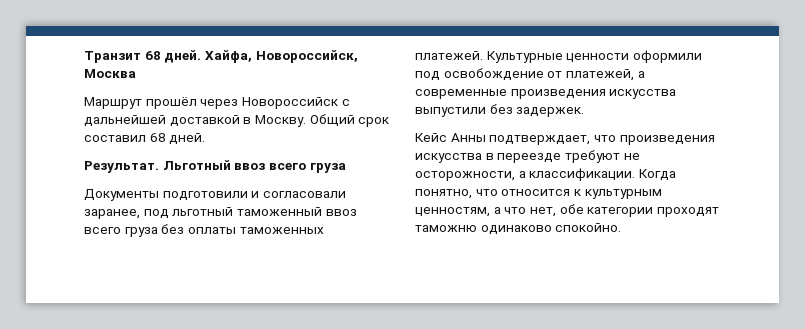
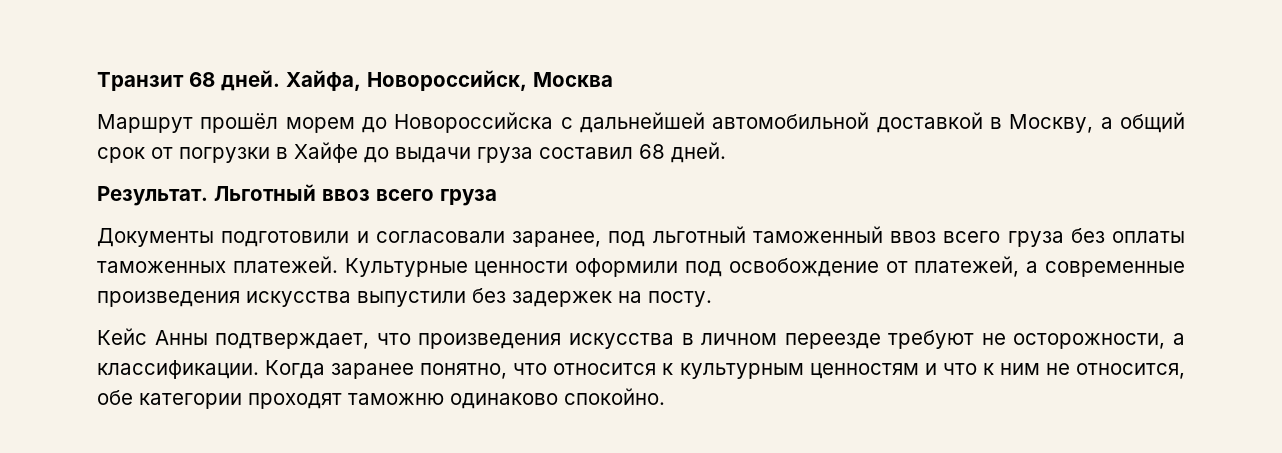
- Маршрут прошёл через Новороссийск с дальнейшей доставкой в Москву. Общий срок составил 68 дней.
+ Маршрут прошёл морем до Новороссийска с дальнейшей автомобильной доставкой в Москву, а общий срок от погрузки в Хайфе до выдачи груза составил 68 дней.
- Культурные ценности оформили под освобождение от платежей, а современные произведения искусства выпустили без задержек.
+ Культурные ценности оформили под освобождение от платежей, а современные произведения искусства выпустили без задержек на посту.
- Кейс Анны подтверждает, что произведения искусства в переезде требуют не осторожности, а классификации.
+ Кейс Анны подтверждает, что произведения искусства в личном переезде требуют не осторожности, а классификации.
- Когда понятно, что относится к культурным ценностям, а что нет, обе категории проходят таможню одинаково спокойно.
+ Когда заранее понятно, что относится к культурным ценностям и что к ним не относится, обе категории проходят таможню одинаково спокойно.

